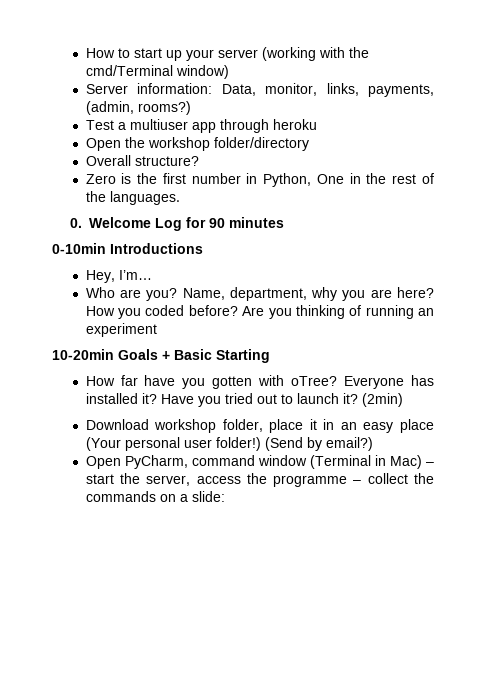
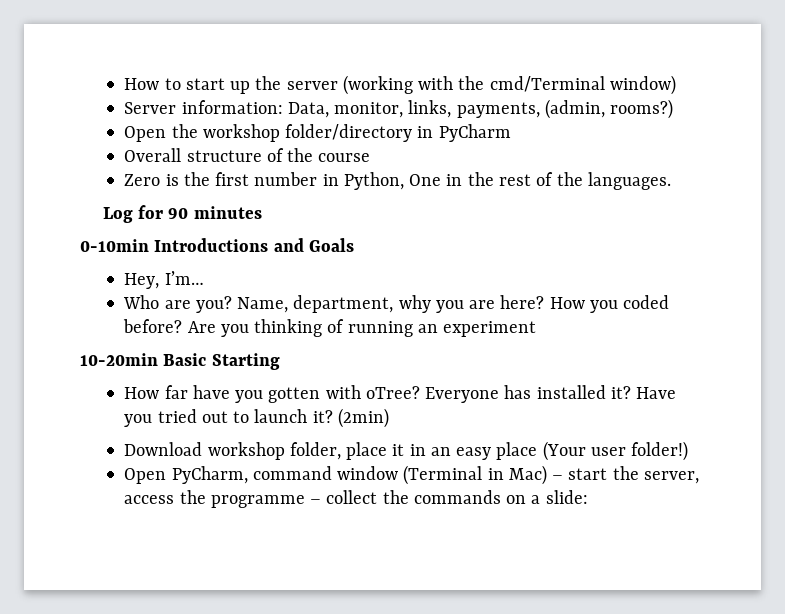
- How to start up your server (working with the cmd/Terminal window)
+ How to start up the server (working with the cmd/Terminal window)
- Test a multiuser app through heroku
- Open the workshop folder/directory
+ Open the workshop folder/directory in PyCharm
- Overall structure?
+ Overall structure of the course
- 0. Welcome Log for 90 minutes
+ Log for 90 minutes
- 0-10min Introductions
+ 0-10min Introductions and Goals
- 10-20min Goals + Basic Starting
+ 10-20min Basic Starting
- Download workshop folder, place it in an easy place (Your personal user folder!) (Send by email?)
+ Download workshop folder, place it in an easy place (Your user folder!)

